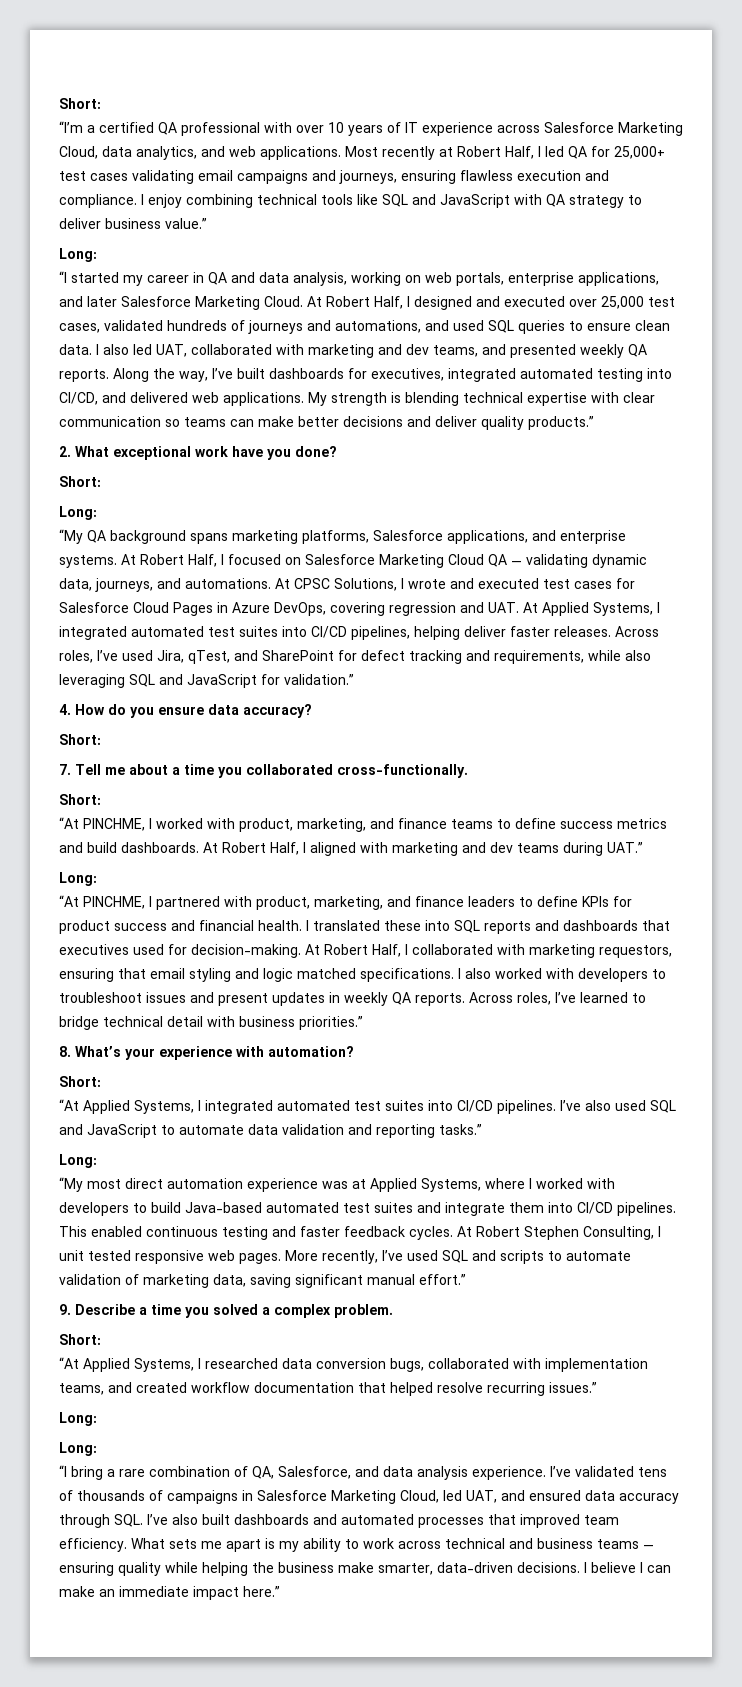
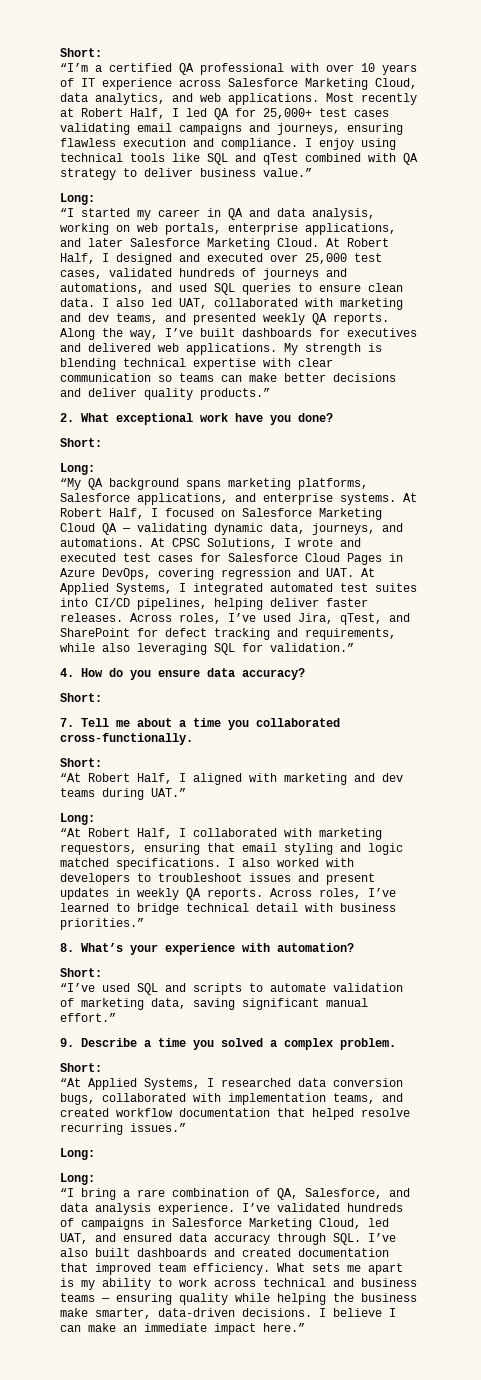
- I enjoy combining technical tools like SQL and JavaScript with QA strategy to deliver business value.”
+ I enjoy using technical tools like SQL and qTest combined with QA strategy to deliver business value.”
- Along the way, I’ve built dashboards for executives, integrated automated testing into CI/CD, and delivered web applications.
+ Along the way, I’ve built dashboards for executives and delivered web applications.
- Across roles, I’ve used Jira, qTest, and SharePoint for defect tracking and requirements, while also leveraging SQL and JavaScript for validation.”
+ Across roles, I’ve used Jira, qTest, and SharePoint for defect tracking and requirements, while also leveraging SQL for validation.”
- “At PINCHME, I worked with product, marketing, and finance teams to define success metrics and build dashboards. At Robert Half, I aligned with marketing and dev teams during UAT.”
+ “At Robert Half, I aligned with marketing and dev teams during UAT.”
- “At PINCHME, I partnered with product, marketing, and finance leaders to define KPIs for product success and financial health. I translated these into SQL reports and dashboards that executives used for decision-making. At Robert Half, I collaborated with marketing requestors, ensuring that email styling and logic matched specifications.
+ “At Robert Half, I collaborated with marketing requestors, ensuring that email styling and logic matched specifications.
- “At Applied Systems, I integrated automated test suites into CI/CD pipelines. I’ve also used SQL and JavaScript to automate data validation and reporting tasks.”
- Long:
- “My most direct automation experience was at Applied Systems, where I worked with developers to build Java-based automated test suites and integrate them into CI/CD pipelines. This enabled continuous testing and faster feedback cycles. At Robert Stephen Consulting, I unit tested responsive web pages. More recently, I’ve used SQL and scripts to automate validation of marketing data, saving significant manual effort.”
+ “I’ve used SQL and scripts to automate validation of marketing data, saving significant manual effort.”
- I’ve validated tens of thousands of campaigns in Salesforce Marketing Cloud, led UAT, and ensured data accuracy through SQL. I’ve also built dashboards and automated processes that improved team efficiency.
+ I’ve validated hundreds of campaigns in Salesforce Marketing Cloud, led UAT, and ensured data accuracy through SQL. I’ve also built dashboards and created documentation that improved team efficiency.

